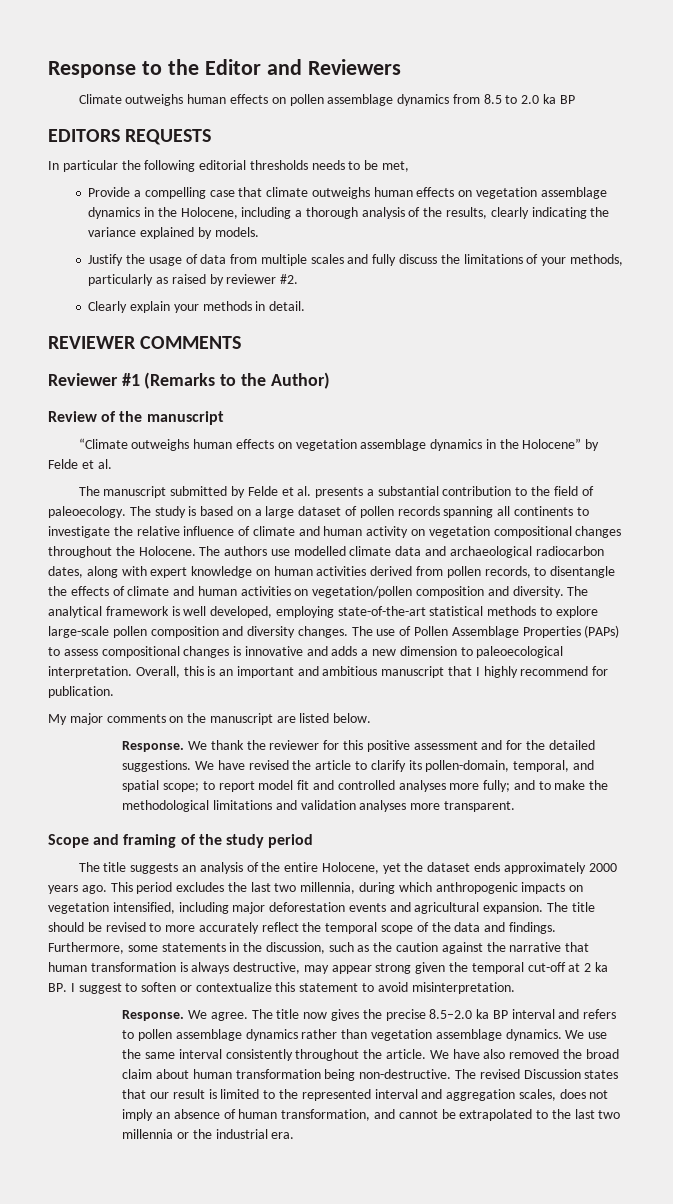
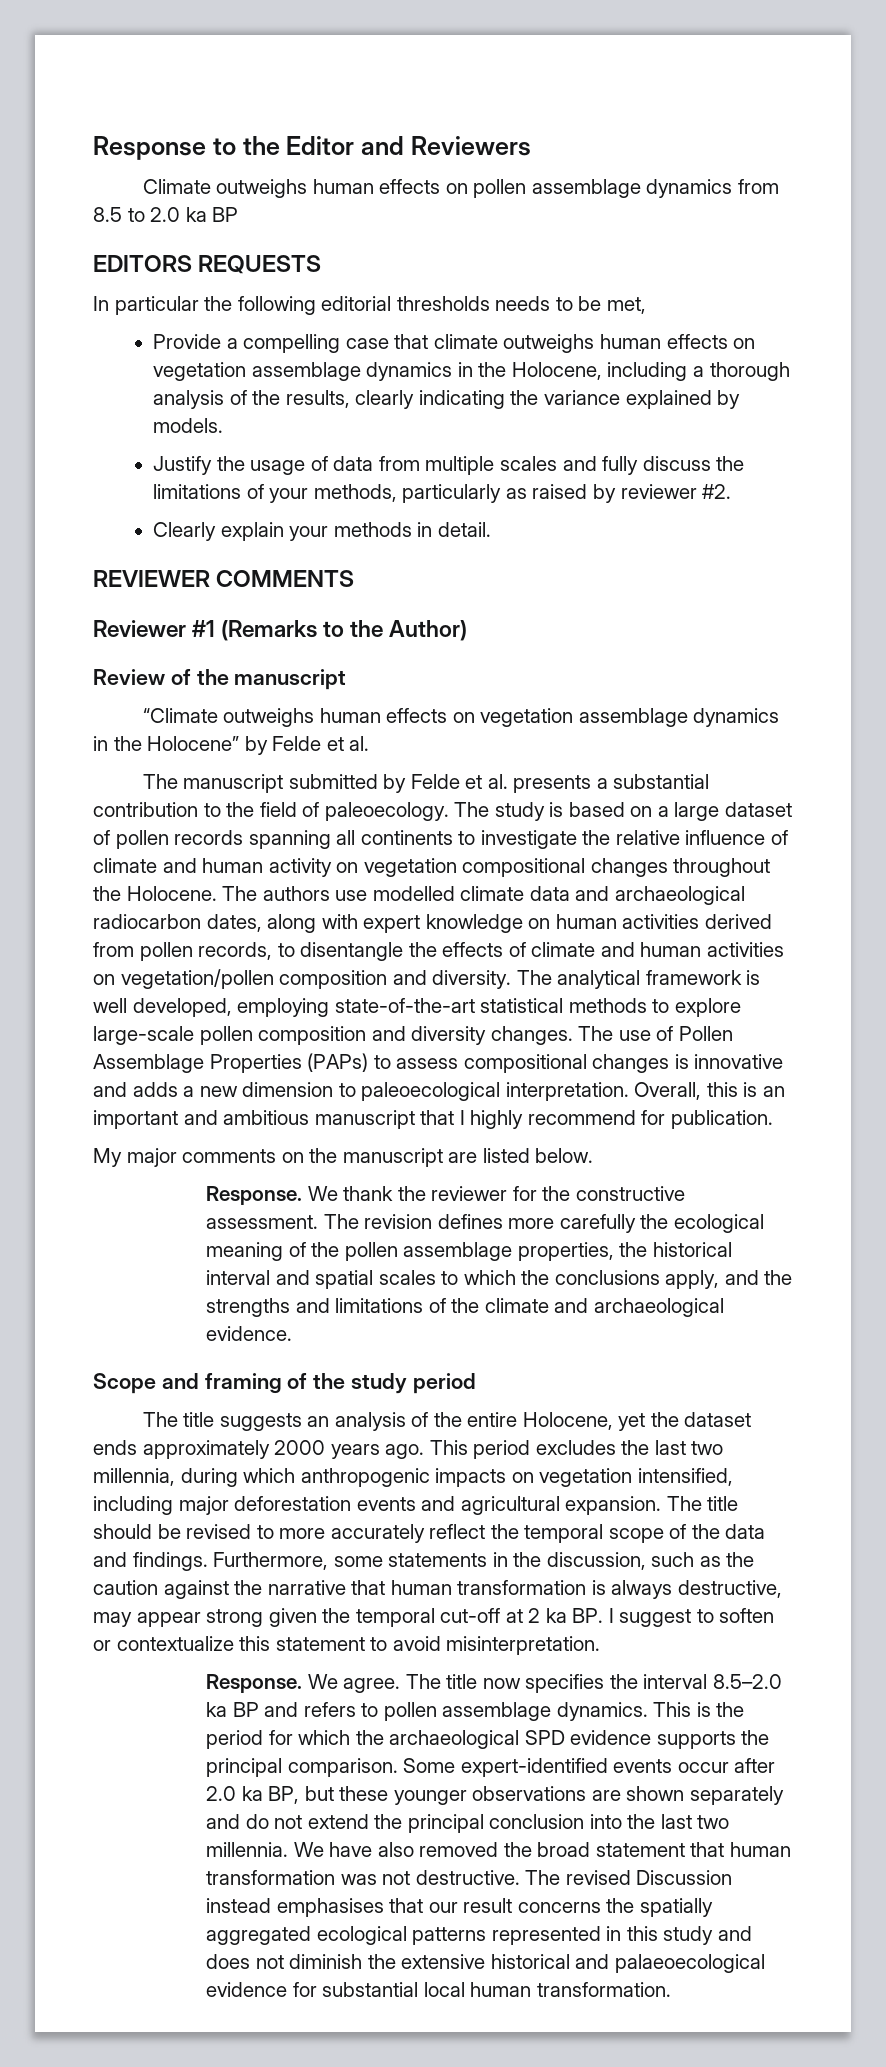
- We thank the reviewer for this positive assessment and for the detailed suggestions. We have revised the article to clarify its pollen-domain, temporal, and spatial scope; to report model fit and controlled analyses more fully; and to make the methodological limitations and validation analyses more transparent.
+ We thank the reviewer for the constructive assessment. The revision defines more carefully the ecological meaning of the pollen assemblage properties, the historical interval and spatial scales to which the conclusions apply, and the strengths and limitations of the climate and archaeological evidence.
- The title now gives the precise 8.5–2.0 ka BP interval and refers to pollen assemblage dynamics rather than vegetation assemblage dynamics. We use the same interval consistently throughout the article.
+ The title now specifies the interval 8.5–2.0 ka BP and refers to pollen assemblage dynamics. This is the period for which the archaeological SPD evidence supports the principal comparison. Some expert-identified events occur after 2.0 ka BP, but these younger observations are shown separately and do not extend the principal conclusion into the last two millennia.
- We have also removed the broad claim about human transformation being non-destructive.
+ We have also removed the broad statement that human transformation was not destructive.
- The revised Discussion states that our result is limited to the represented interval and aggregation scales, does not imply an absence of human transformation, and cannot be extrapolated to the last two millennia or the industrial era.
+ The revised Discussion instead emphasises that our result concerns the spatially aggregated ecological patterns represented in this study and does not diminish the extensive historical and palaeoecological evidence for substantial local human transformation.

